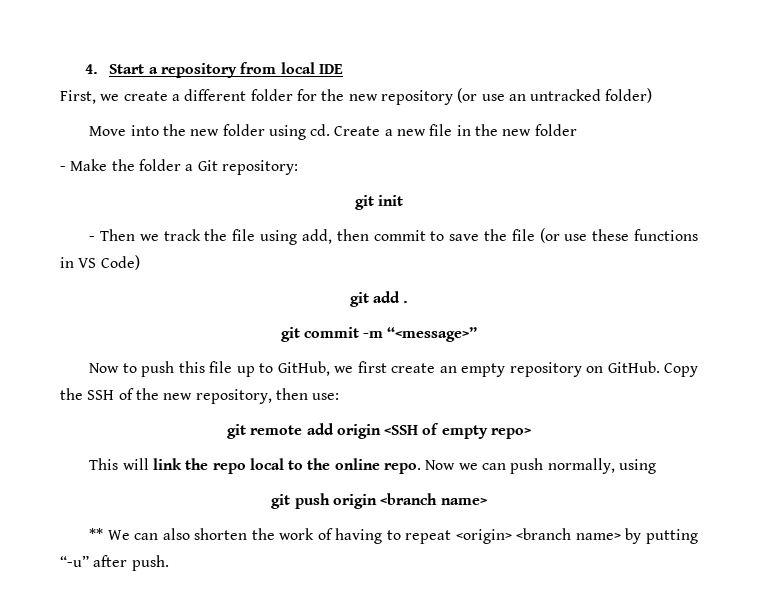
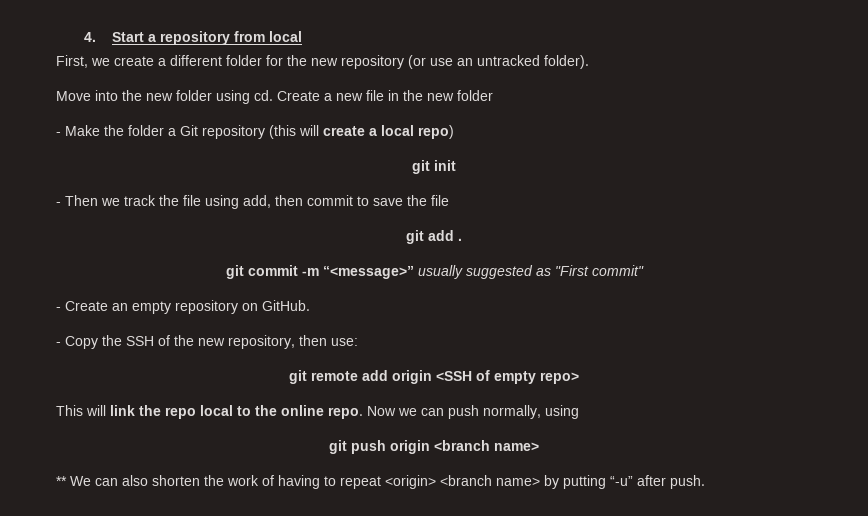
- 4. Start a repository from local IDE
+ 4. Start a repository from local
- First, we create a different folder for the new repository (or use an untracked folder)
+ First, we create a different folder for the new repository (or use an untracked folder).
- - Make the folder a Git repository:
+ - Make the folder a Git repository (this will create a local repo)
- - Then we track the file using add, then commit to save the file (or use these functions in VS Code)
+ - Then we track the file using add, then commit to save the file
- git commit -m “<message>”
- Now to push this file up to GitHub, we first create an empty repository on GitHub. Copy the SSH of the new repository, then use:
+ git commit -m “<message>” usually suggested as "First commit"
+ - Create an empty repository on GitHub.
+ - Copy the SSH of the new repository, then use:

